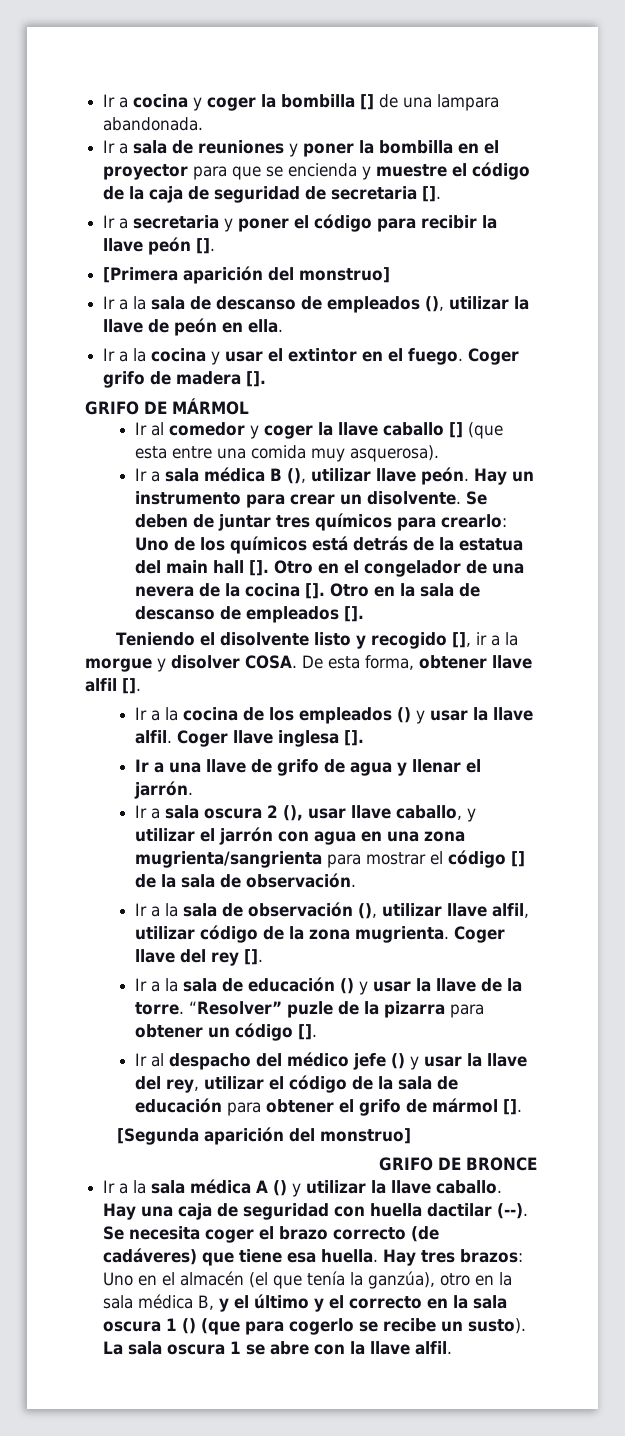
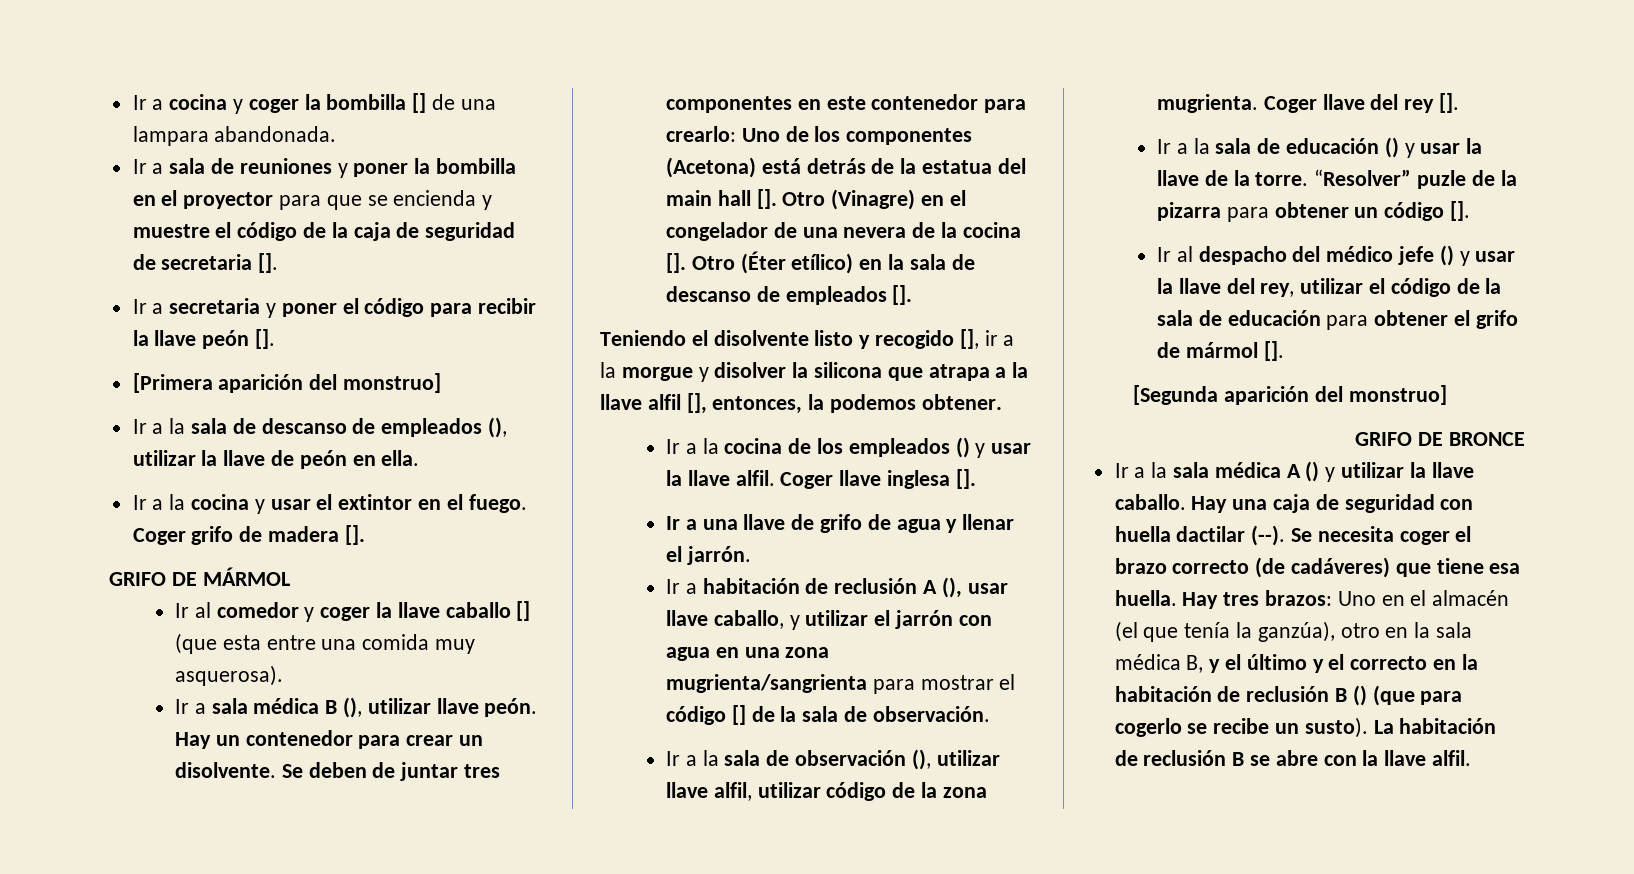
- Hay un instrumento para crear un disolvente.
+ Hay un contenedor para crear un disolvente.
- Se deben de juntar tres químicos para crearlo: Uno de los químicos está detrás de la estatua del main hall [].
+ Se deben de juntar tres componentes en este contenedor para crearlo: Uno de los componentes (Acetona) está detrás de la estatua del main hall [].
- Otro en el congelador de una nevera de la cocina [].
+ Otro (Vinagre) en el congelador de una nevera de la cocina [].
- Otro en la sala de descanso de empleados [].
+ Otro (Éter etílico) en la sala de descanso de empleados [].
- Teniendo el disolvente listo y recogido [], ir a la morgue y disolver COSA. De esta forma, obtener llave alfil [].
+ Teniendo el disolvente listo y recogido [], ir a la morgue y disolver la silicona que atrapa a la llave alfil [], entonces, la podemos obtener.
- Ir a sala oscura 2 (), usar llave caballo, y utilizar el jarrón con agua en una zona mugrienta/sangrienta para mostrar el código [] de la sala de observación.
+ Ir a habitación de reclusión A (), usar llave caballo, y utilizar el jarrón con agua en una zona mugrienta/sangrienta para mostrar el código [] de la sala de observación.
- Hay tres brazos: Uno en el almacén (el que tenía la ganzúa), otro en la sala médica B, y el último y el correcto en la sala oscura 1 () (que para cogerlo se recibe un susto).
+ Hay tres brazos: Uno en el almacén (el que tenía la ganzúa), otro en la sala médica B, y el último y el correcto en la habitación de reclusión B () (que para cogerlo se recibe un susto).
- La sala oscura 1 se abre con la llave alfil.
+ La habitación de reclusión B se abre con la llave alfil.

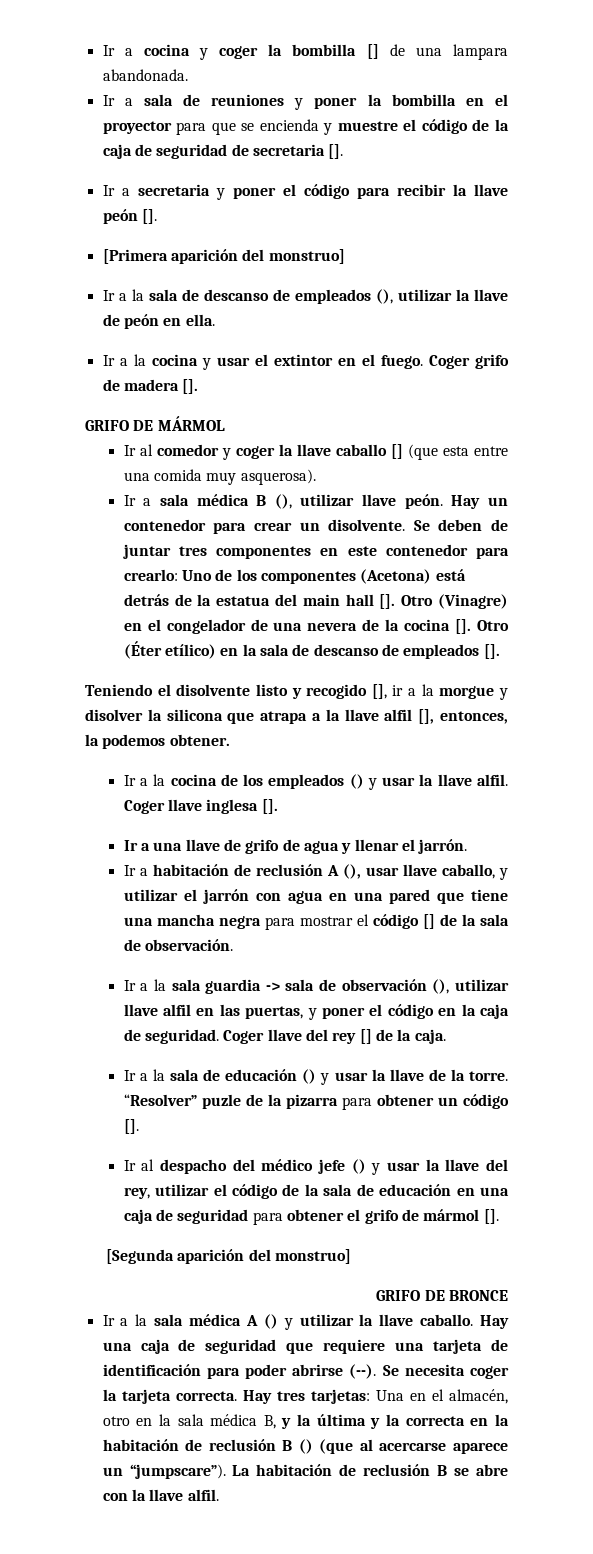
- Ir a habitación de reclusión A (), usar llave caballo, y utilizar el jarrón con agua en una zona mugrienta/sangrienta para mostrar el código [] de la sala de observación.
+ Ir a habitación de reclusión A (), usar llave caballo, y utilizar el jarrón con agua en una pared que tiene una mancha negra para mostrar el código [] de la sala de observación.
- Ir a la sala de observación (), utilizar llave alfil, utilizar código de la zona mugrienta. Coger llave del rey [].
+ Ir a la sala guardia -> sala de observación (), utilizar llave alfil en las puertas, y poner el código en la caja de seguridad. Coger llave del rey [] de la caja.
- Ir al despacho del médico jefe () y usar la llave del rey, utilizar el código de la sala de educación para obtener el grifo de mármol [].
+ Ir al despacho del médico jefe () y usar la llave del rey, utilizar el código de la sala de educación en una caja de seguridad para obtener el grifo de mármol [].
- Hay una caja de seguridad con huella dactilar (--). Se necesita coger el brazo correcto (de cadáveres) que tiene esa huella. Hay tres brazos: Uno en el almacén (el que tenía la ganzúa), otro en la sala médica B, y el último y el correcto en la habitación de reclusión B () (que para cogerlo se recibe un susto).
+ Hay una caja de seguridad que requiere una tarjeta de identificación para poder abrirse (--). Se necesita coger la tarjeta correcta. Hay tres tarjetas: Una en el almacén, otro en la sala médica B, y la última y la correcta en la habitación de reclusión B () (que al acercarse aparece un “jumpscare”).

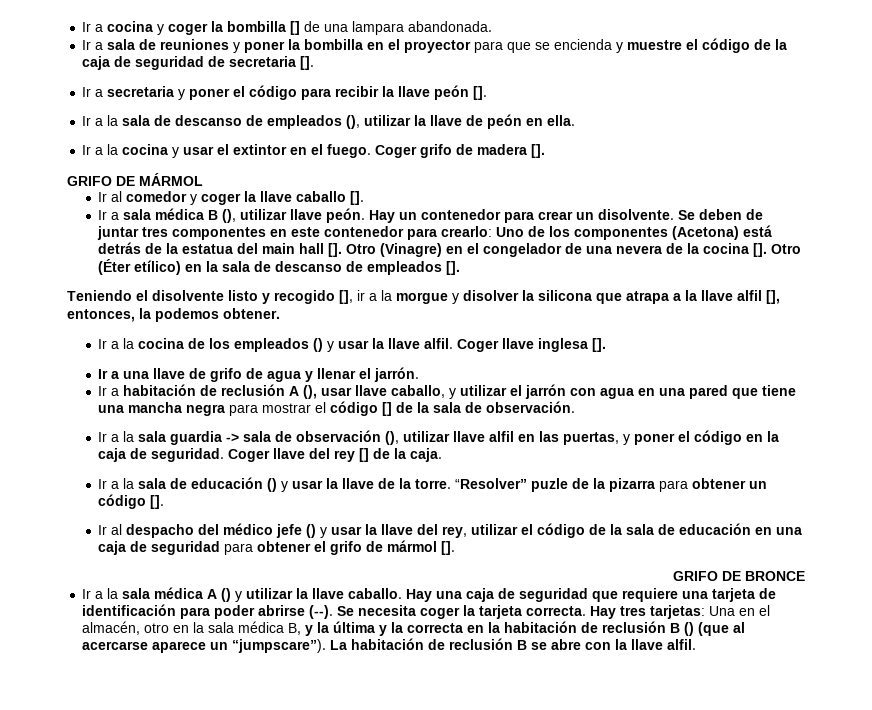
- [Primera aparición del monstruo]
- Ir al comedor y coger la llave caballo [] (que esta entre una comida muy asquerosa).
+ Ir al comedor y coger la llave caballo [].
- [Segunda aparición del monstruo]

